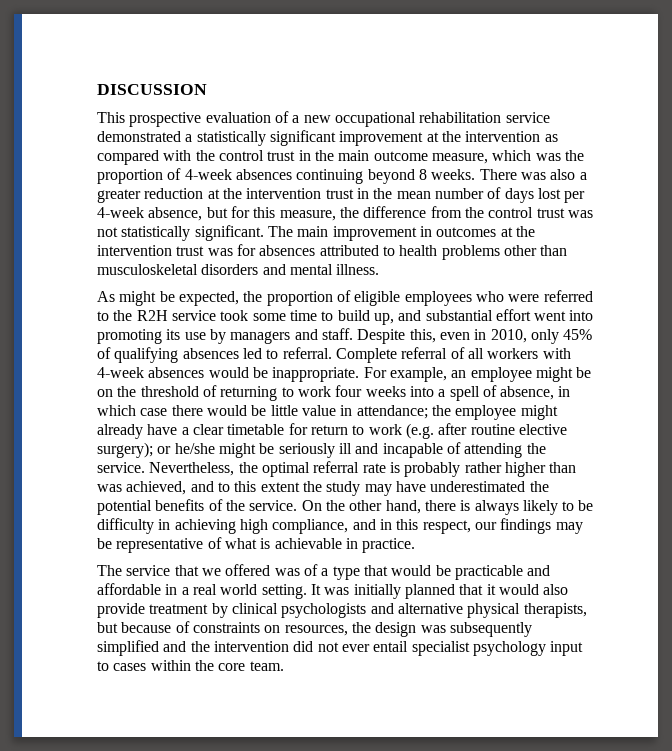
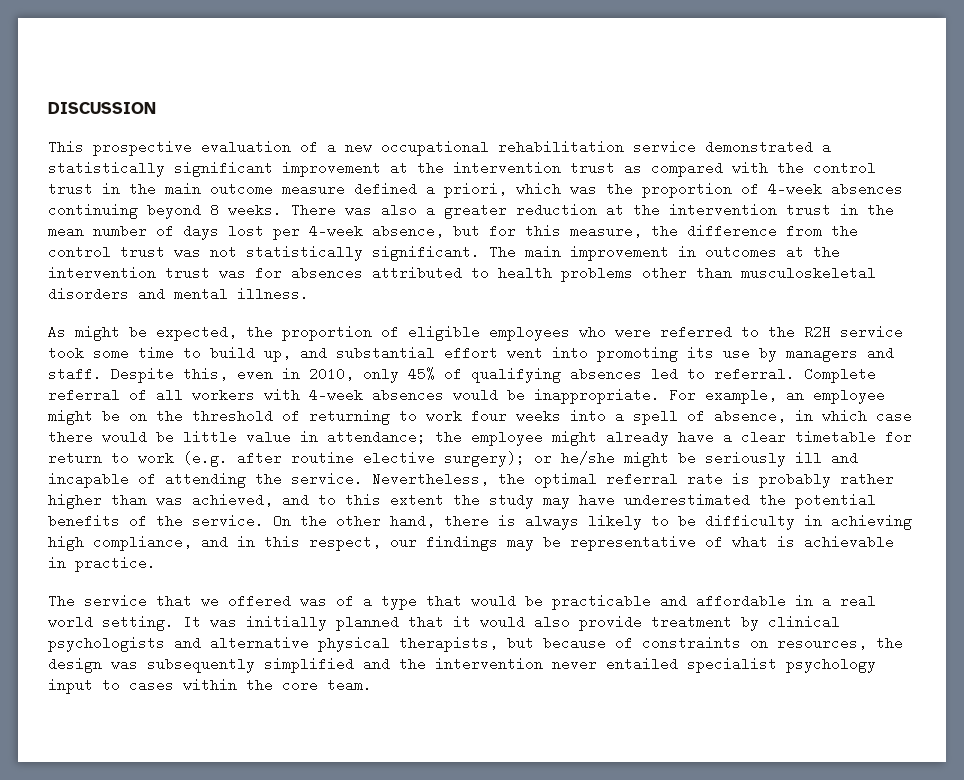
- This prospective evaluation of a new occupational rehabilitation service demonstrated a statistically significant improvement at the intervention as compared with the control trust in the main outcome measure, which was the proportion of 4-week absences continuing beyond 8 weeks.
+ This prospective evaluation of a new occupational rehabilitation service demonstrated a statistically significant improvement at the intervention trust as compared with the control trust in the main outcome measure defined a priori, which was the proportion of 4-week absences continuing beyond 8 weeks.
- It was initially planned that it would also provide treatment by clinical psychologists and alternative physical therapists, but because of constraints on resources, the design was subsequently simplified and the intervention did not ever entail specialist psychology input to cases within the core team.
+ It was initially planned that it would also provide treatment by clinical psychologists and alternative physical therapists, but because of constraints on resources, the design was subsequently simplified and the intervention never entailed specialist psychology input to cases within the core team.

